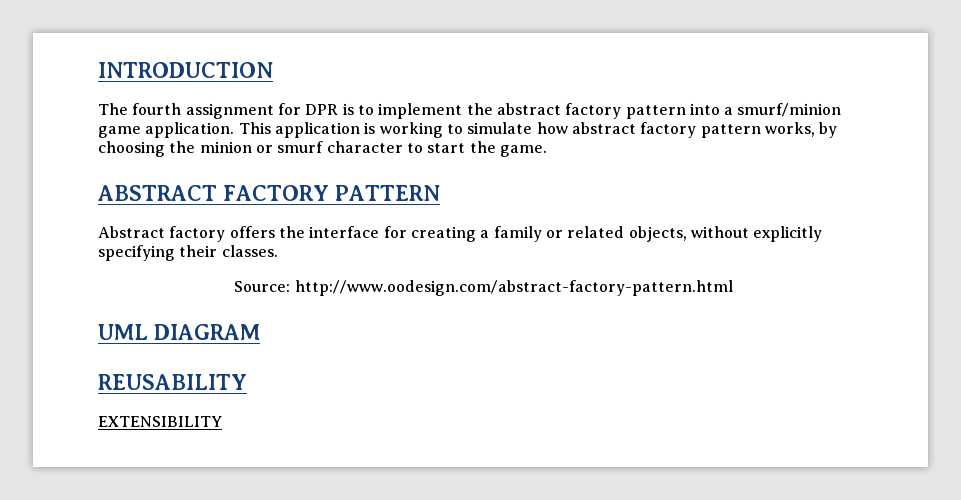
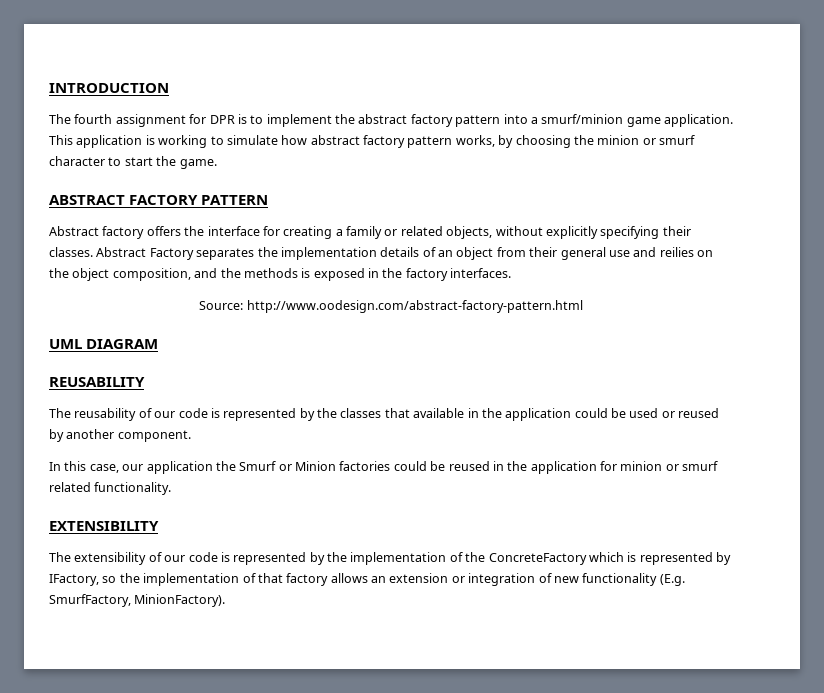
+ Abstract Factory separates the implementation details of an object from their general use and reilies on the object composition, and the methods is exposed in the factory interfaces.
+ The reusability of our code is represented by the classes that available in the application could be used or reused by another component.
+ In this case, our application the Smurf or Minion factories could be reused in the application for minion or smurf related functionality.
  EXTENSIBILITY
+ The extensibility of our code is represented by the implementation of the ConcreteFactory which is represented by IFactory, so the implementation of that factory allows an extension or integration of new functionality (E.g. SmurfFactory, MinionFactory).

